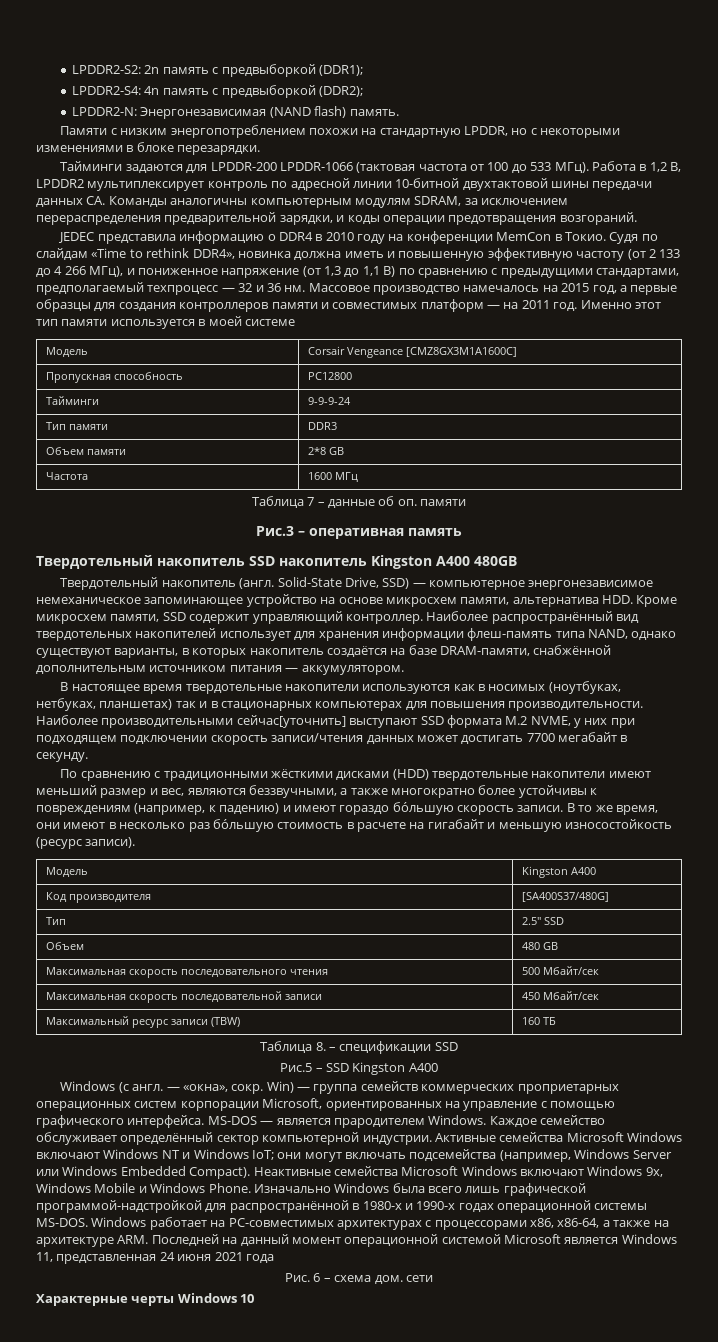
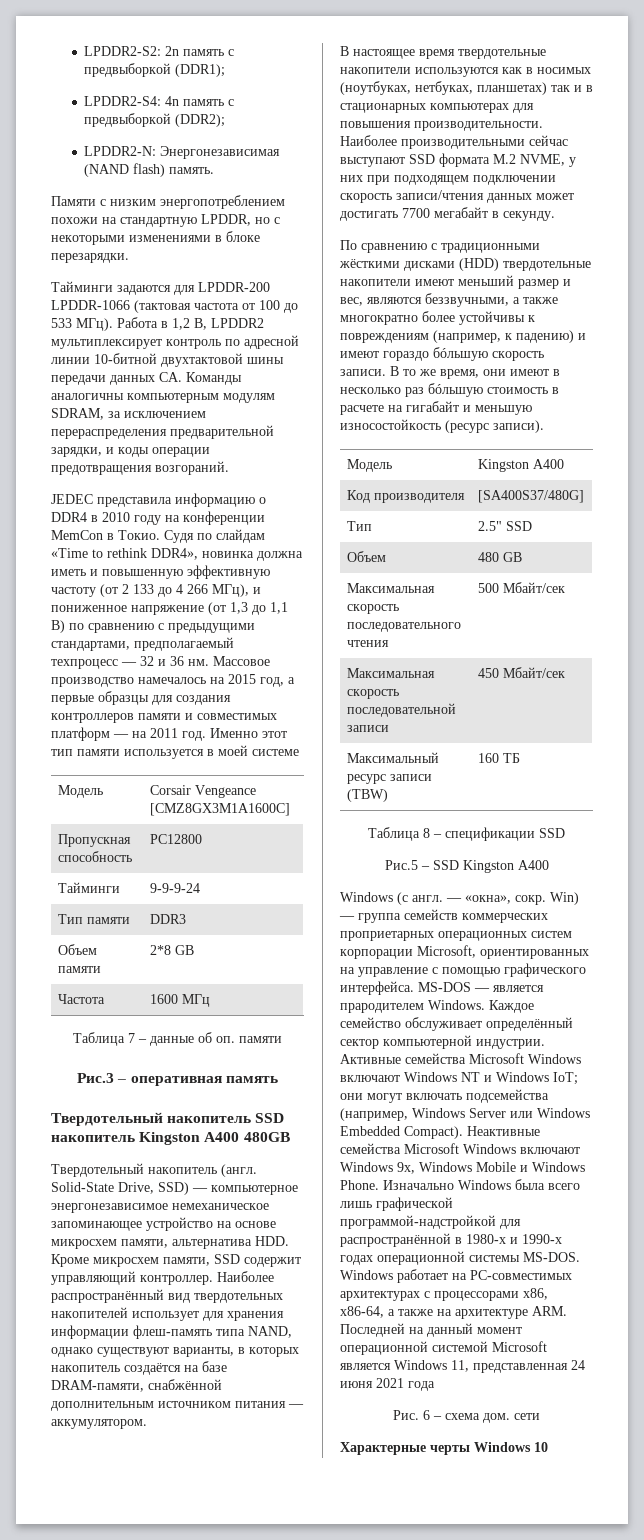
- Наиболее производительными сейчас[уточнить] выступают SSD формата M.2 NVME, у них при подходящем подключении скорость записи/чтения данных может достигать 7700 мегабайт в секунду.
+ Наиболее производительными сейчас выступают SSD формата M.2 NVME, у них при подходящем подключении скорость записи/чтения данных может достигать 7700 мегабайт в секунду.
- Таблица 8. – спецификации SSD
+ Таблица 8 – спецификации SSD

